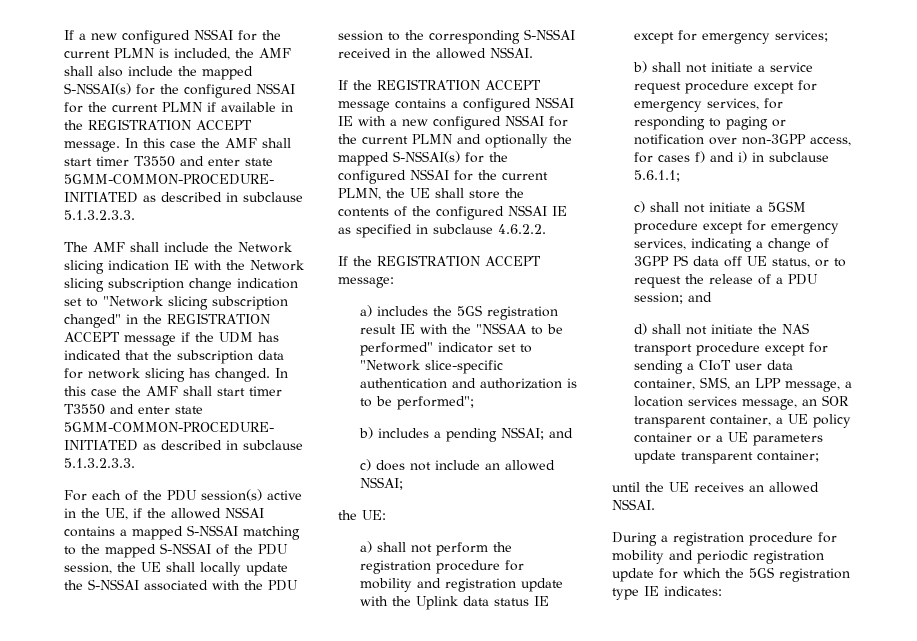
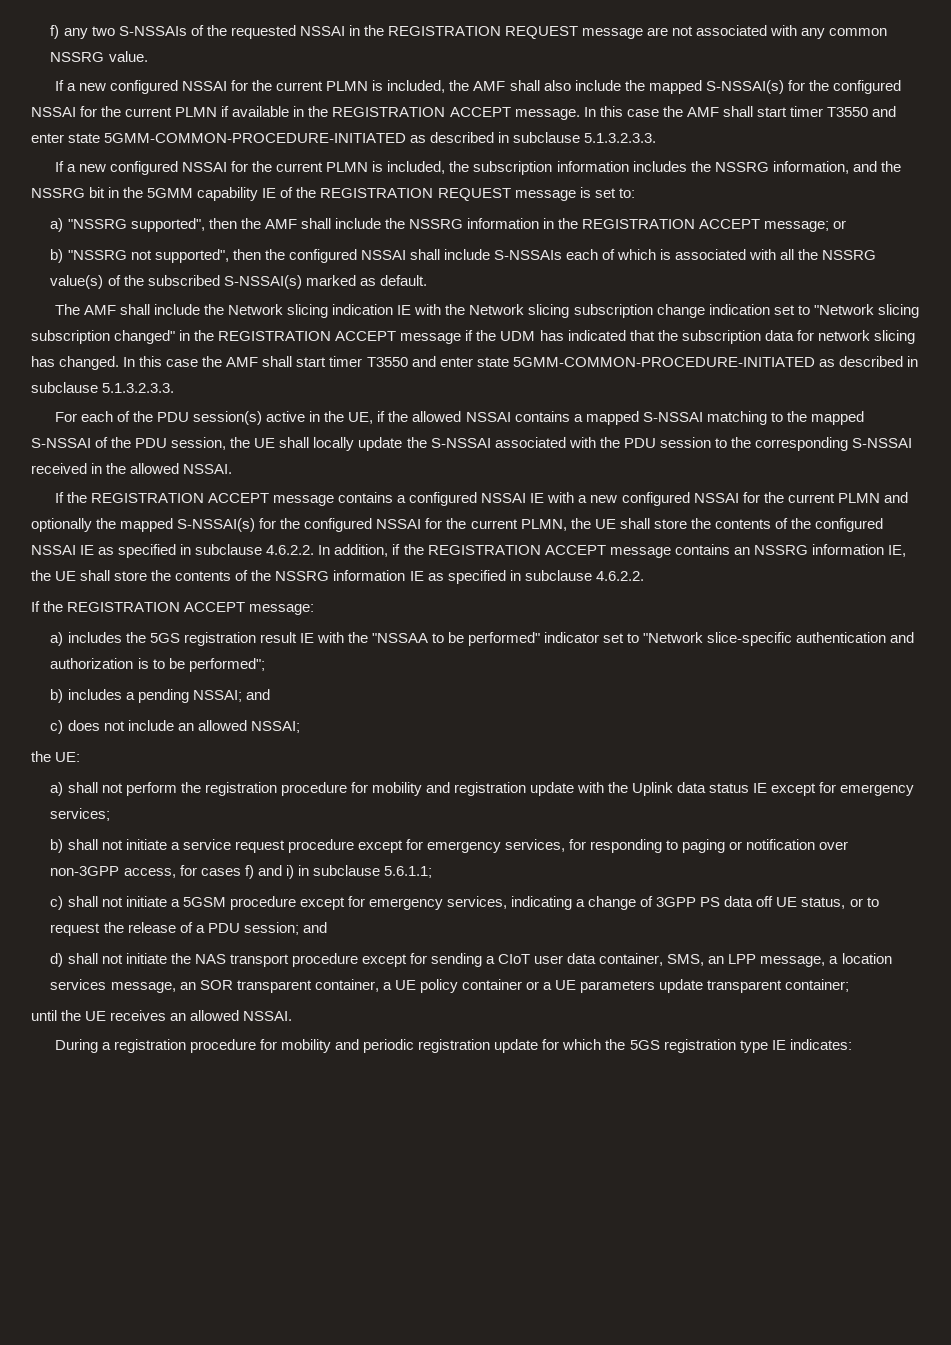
+ f) any two S-NSSAIs of the requested NSSAI in the REGISTRATION REQUEST message are not associated with any common NSSRG value.
+ If a new configured NSSAI for the current PLMN is included, the subscription information includes the NSSRG information, and the NSSRG bit in the 5GMM capability IE of the REGISTRATION REQUEST message is set to:
+ a) "NSSRG supported", then the AMF shall include the NSSRG information in the REGISTRATION ACCEPT message; or
+ b) "NSSRG not supported", then the configured NSSAI shall include S-NSSAIs each of which is associated with all the NSSRG value(s) of the subscribed S-NSSAI(s) marked as default.
- If the REGISTRATION ACCEPT message contains a configured NSSAI IE with a new configured NSSAI for the current PLMN and optionally the mapped S-NSSAI(s) for the configured NSSAI for the current PLMN, the UE shall store the contents of the configured NSSAI IE as specified in subclause 4.6.2.2.
+ If the REGISTRATION ACCEPT message contains a configured NSSAI IE with a new configured NSSAI for the current PLMN and optionally the mapped S-NSSAI(s) for the configured NSSAI for the current PLMN, the UE shall store the contents of the configured NSSAI IE as specified in subclause 4.6.2.2. In addition, if the REGISTRATION ACCEPT message contains an NSSRG information IE, the UE shall store the contents of the NSSRG information IE as specified in subclause 4.6.2.2.

